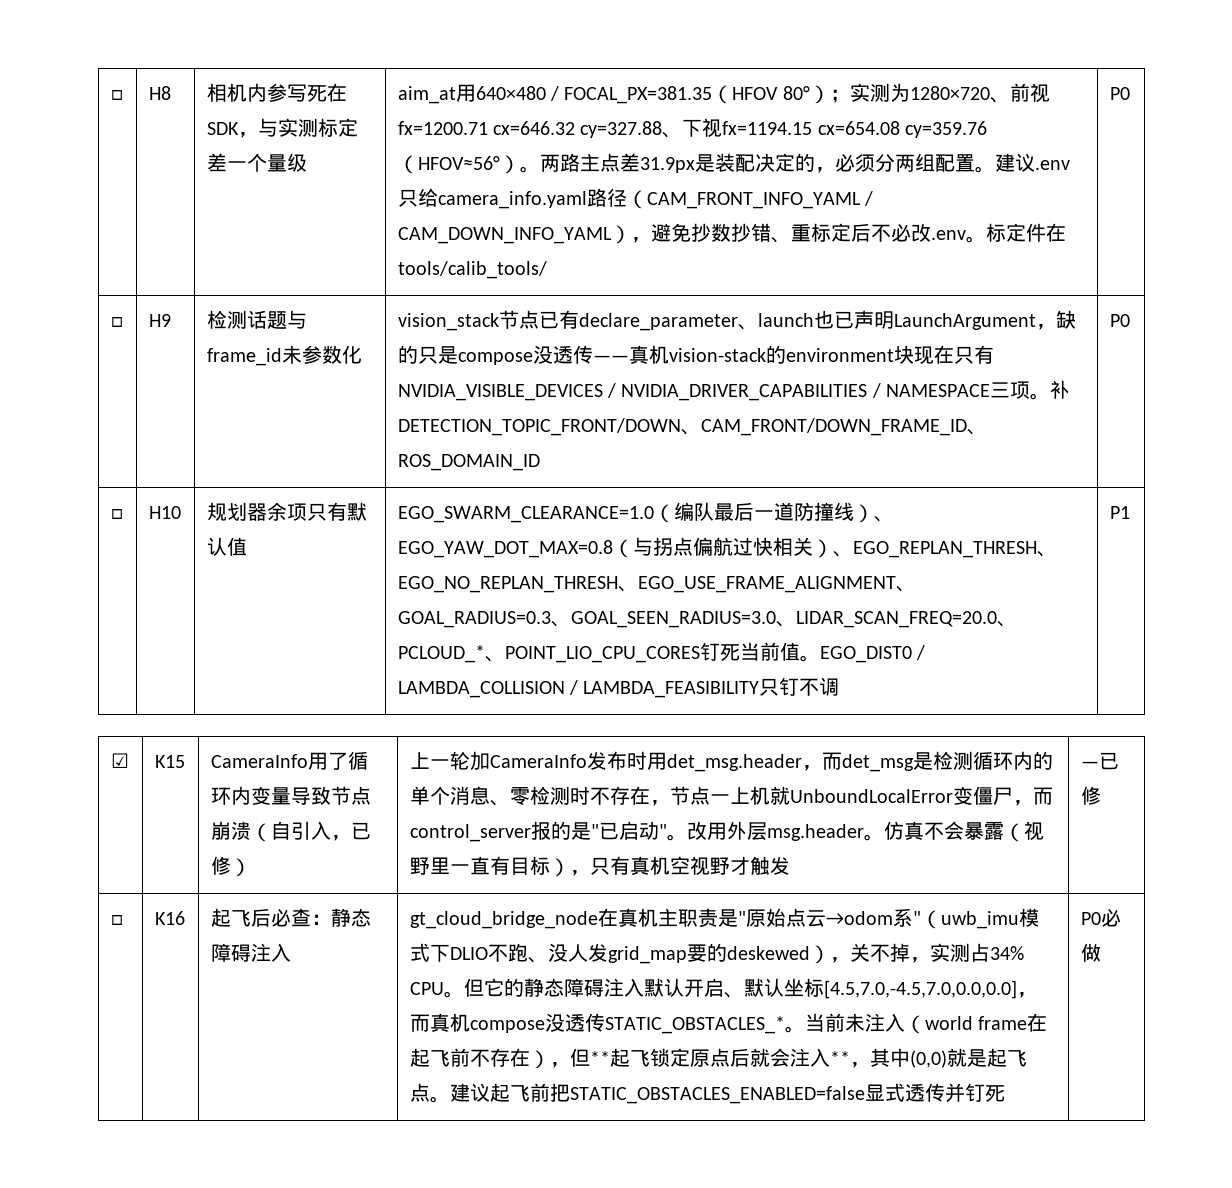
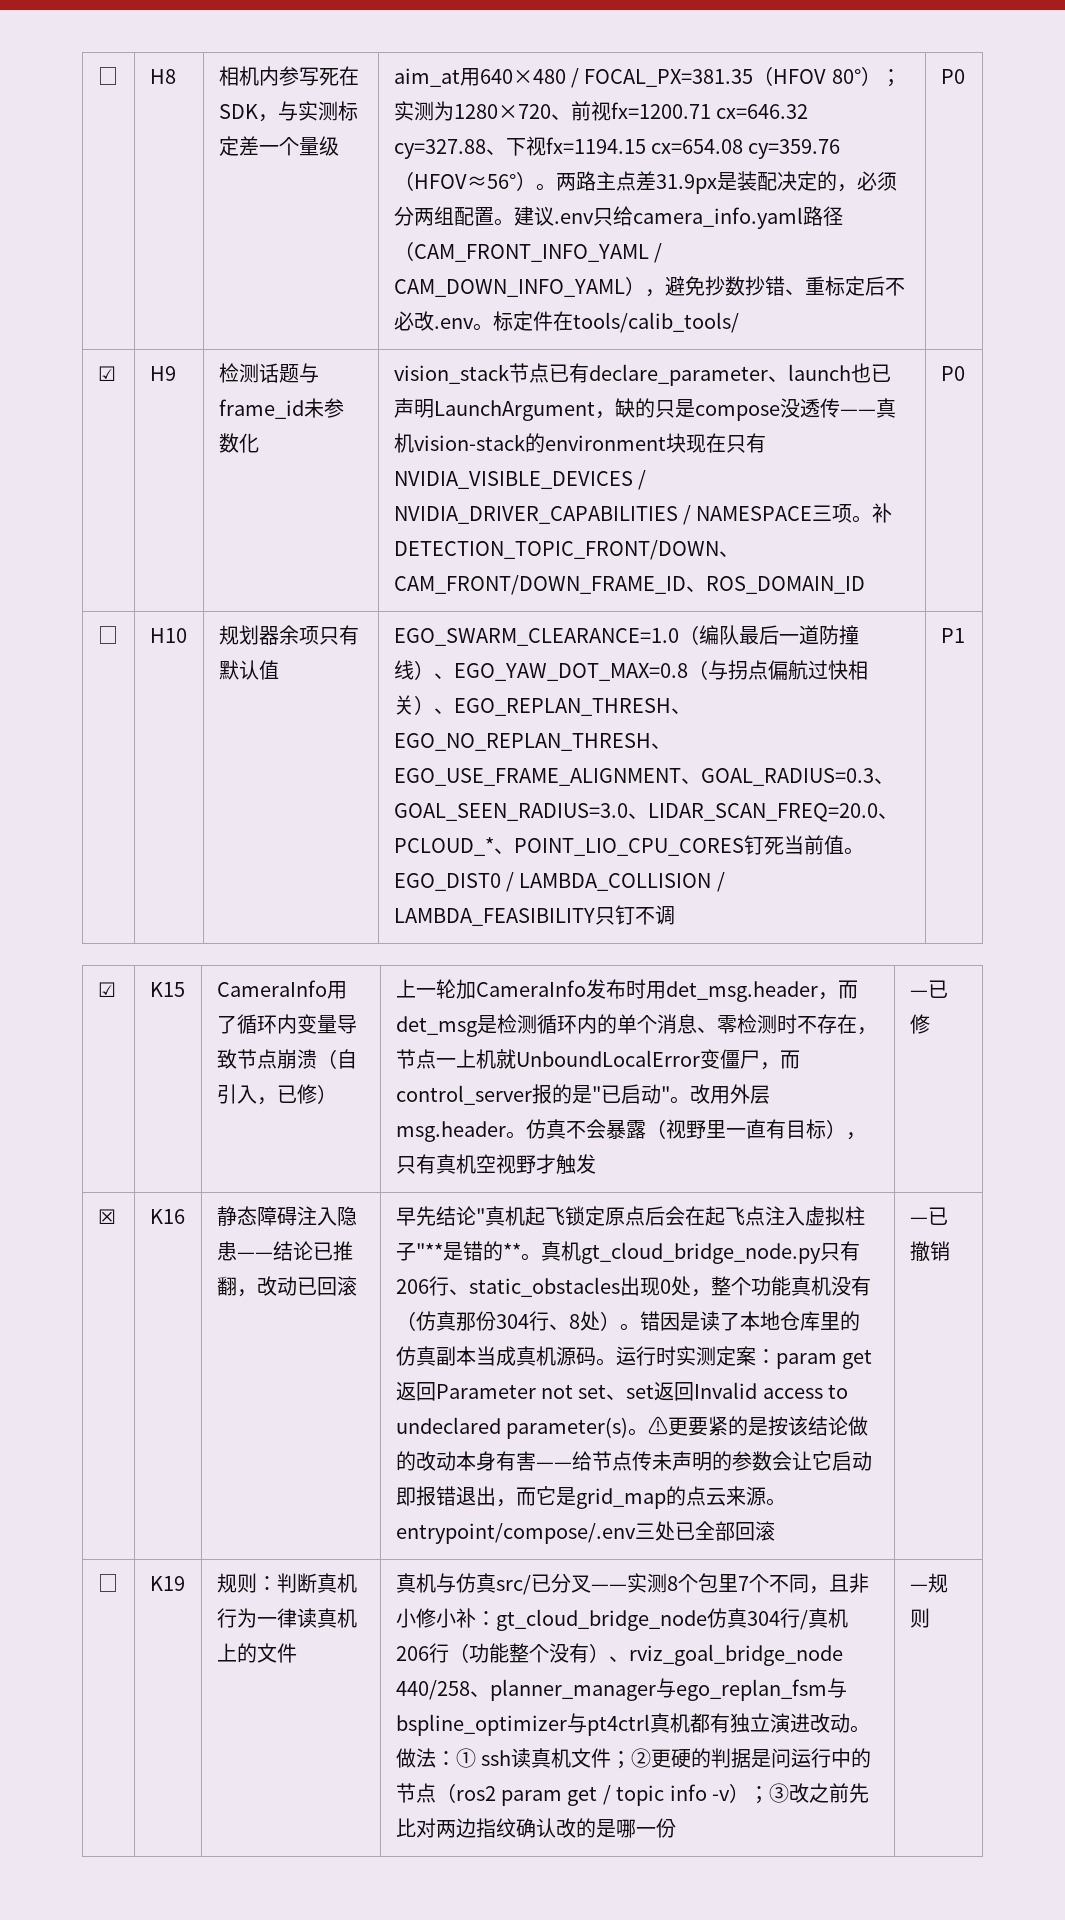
- □ | H9 | 检测话题与frame_id未参数化 | vision_stack节点已有declare_parameter、launch也已声明LaunchArgument，缺的只是compose没透传——真机vision-stack的environment块现在只有NVIDIA_VISIBLE_DEVICES / NVIDIA_DRIVER_CAPABILITIES / NAMESPACE三项。补DETECTION_TOPIC_FRONT/DOWN、CAM_FRONT/DOWN_FRAME_ID、ROS_DOMAIN_ID | P0
+ ☑ | H9 | 检测话题与frame_id未参数化 | vision_stack节点已有declare_parameter、launch也已声明LaunchArgument，缺的只是compose没透传——真机vision-stack的environment块现在只有NVIDIA_VISIBLE_DEVICES / NVIDIA_DRIVER_CAPABILITIES / NAMESPACE三项。补DETECTION_TOPIC_FRONT/DOWN、CAM_FRONT/DOWN_FRAME_ID、ROS_DOMAIN_ID | P0
  —已修
- □
+ ☒
- 起飞后必查：静态障碍注入 | gt_cloud_bridge_node在真机主职责是"原始点云→odom系"（uwb_imu模式下DLIO不跑、没人发grid_map要的deskewed），关不掉，实测占34% CPU。但它的静态障碍注入默认开启、默认坐标[4.5,7.0,-4.5,7.0,0.0,0.0]，而真机compose没透传STATIC_OBSTACLES_*。当前未注入（world frame在起飞前不存在），但**起飞锁定原点后就会注入**，其中(0,0)就是起飞点。建议起飞前把STATIC_OBSTACLES_ENABLED=false显式透传并钉死 | P0必做
+ 静态障碍注入隐患——结论已推翻，改动已回滚 | 早先结论"真机起飞锁定原点后会在起飞点注入虚拟柱子"**是错的**。真机gt_cloud_bridge_node.py只有206行、static_obstacles出现0处，整个功能真机没有（仿真那份304行、8处）。错因是读了本地仓库里的仿真副本当成真机源码。运行时实测定案：param get返回Parameter not set、set返回Invalid access to undeclared parameter(s)。⚠更要紧的是按该结论做的改动本身有害——给节点传未声明的参数会让它启动即报错退出，而它是grid_map的点云来源。entrypoint/compose/.env三处已全部回滚 | —已撤销
+ □ | K19 | 规则：判断真机行为一律读真机上的文件 | 真机与仿真src/已分叉——实测8个包里7个不同，且非小修小补：gt_cloud_bridge_node仿真304行/真机206行（功能整个没有）、rviz_goal_bridge_node 440/258、planner_manager与ego_replan_fsm与bspline_optimizer与pt4ctrl真机都有独立演进改动。做法：① ssh读真机文件；②更硬的判据是问运行中的节点（ros2 param get / topic info -v）；③改之前先比对两边指纹确认改的是哪一份 | —规则

